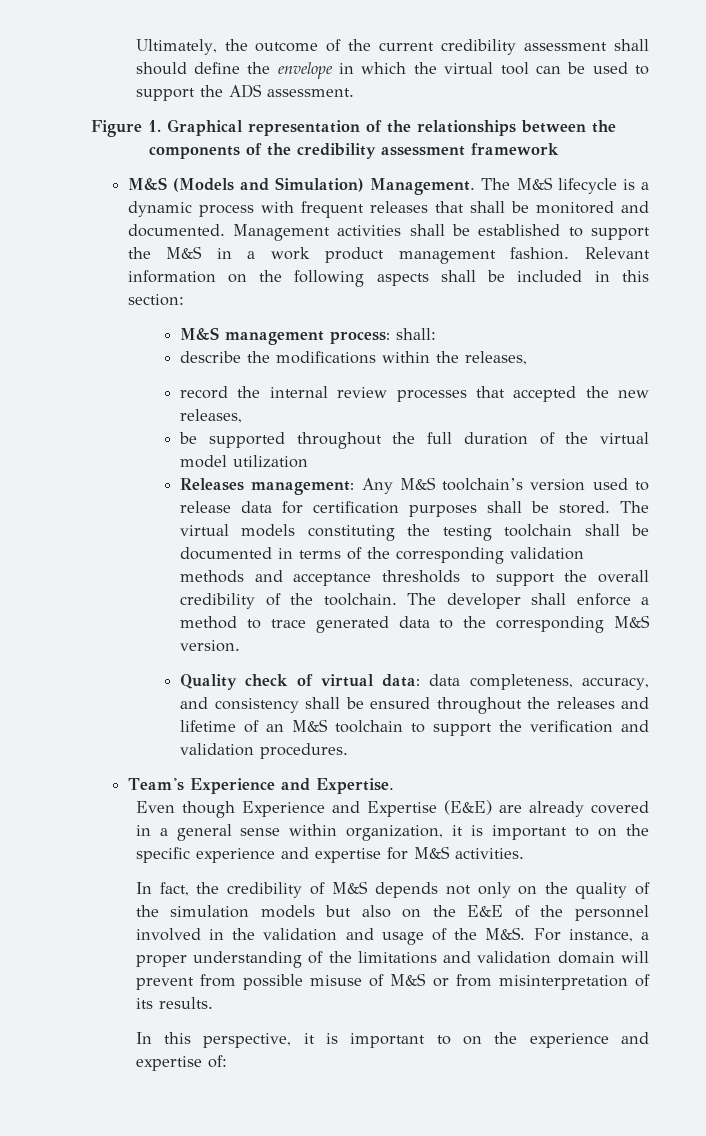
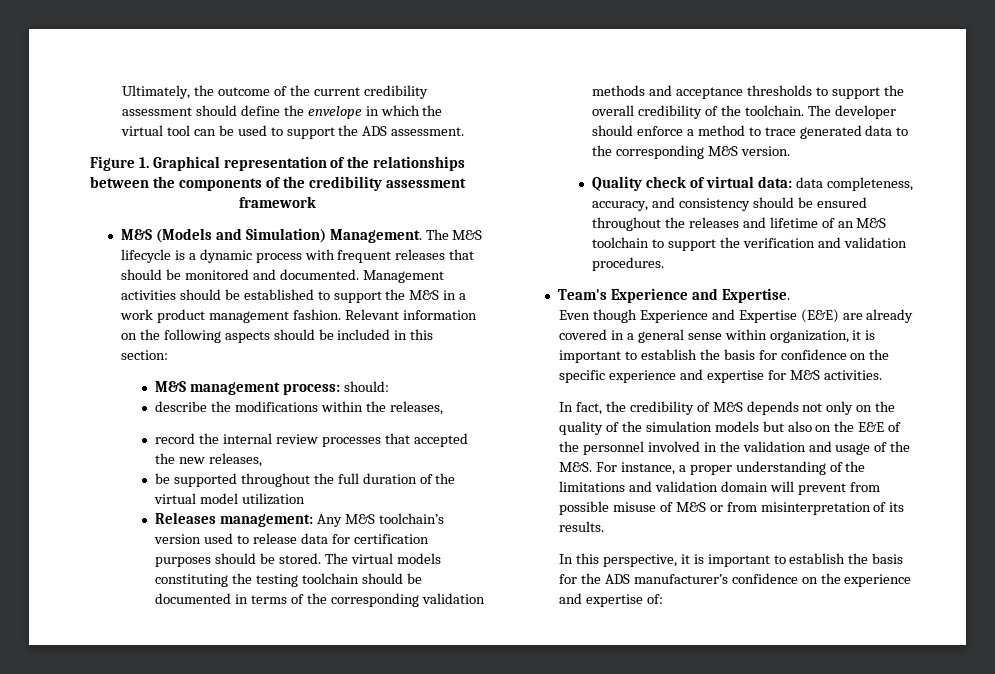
- Ultimately, the outcome of the current credibility assessment shall should define the envelope in which the virtual tool can be used to support the ADS assessment.
+ Ultimately, the outcome of the current credibility assessment should define the envelope in which the virtual tool can be used to support the ADS assessment.
- The M&S lifecycle is a dynamic process with frequent releases that shall be monitored and documented.
+ The M&S lifecycle is a dynamic process with frequent releases that should be monitored and documented.
- Management activities shall be established to support the M&S in a work product management fashion.
+ Management activities should be established to support the M&S in a work product management fashion.
- Relevant information on the following aspects shall be included in this section:
+ Relevant information on the following aspects should be included in this section:
- M&S management process: shall:
+ M&S management process: should:
- Releases management: Any M&S toolchain’s version used to release data for certification purposes shall be stored.
+ Releases management: Any M&S toolchain’s version used to release data for certification purposes should be stored.
- The virtual models constituting the testing toolchain shall be documented in terms of the corresponding validation methods and acceptance thresholds to support the overall credibility of the toolchain.
+ The virtual models constituting the testing toolchain should be documented in terms of the corresponding validation methods and acceptance thresholds to support the overall credibility of the toolchain.
- The developer shall enforce a method to trace generated data to the corresponding M&S version.
+ The developer should enforce a method to trace generated data to the corresponding M&S version.
- Quality check of virtual data: data completeness, accuracy, and consistency shall be ensured throughout the releases and lifetime of an M&S toolchain to support the verification and validation procedures.
+ Quality check of virtual data: data completeness, accuracy, and consistency should be ensured throughout the releases and lifetime of an M&S toolchain to support the verification and validation procedures.
- Even though Experience and Expertise (E&E) are already covered in a general sense within organization, it is important to on the specific experience and expertise for M&S activities.
+ Even though Experience and Expertise (E&E) are already covered in a general sense within organization, it is important to establish the basis for confidence on the specific experience and expertise for M&S activities.
- In this perspective, it is important to on the experience and expertise of:
+ In this perspective, it is important to establish the basis for the ADS manufacturer’s confidence on the experience and expertise of:

